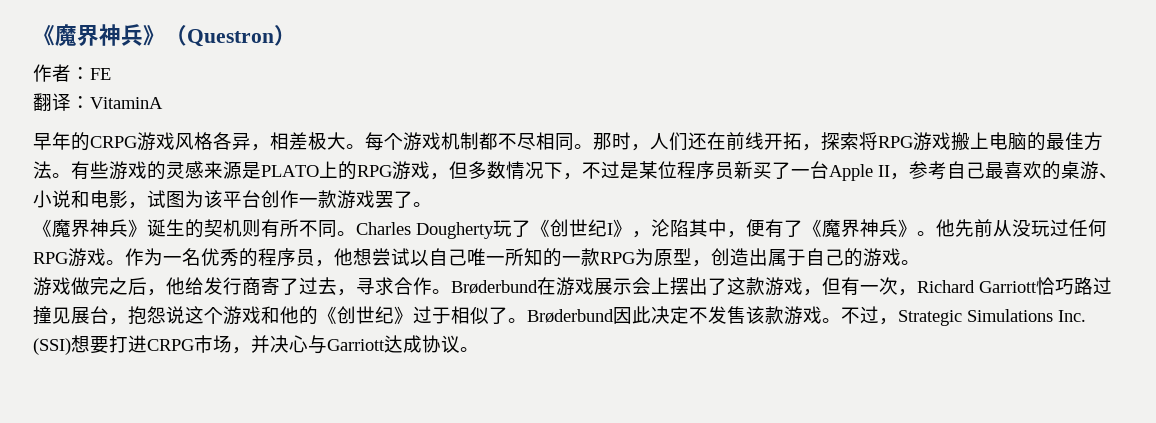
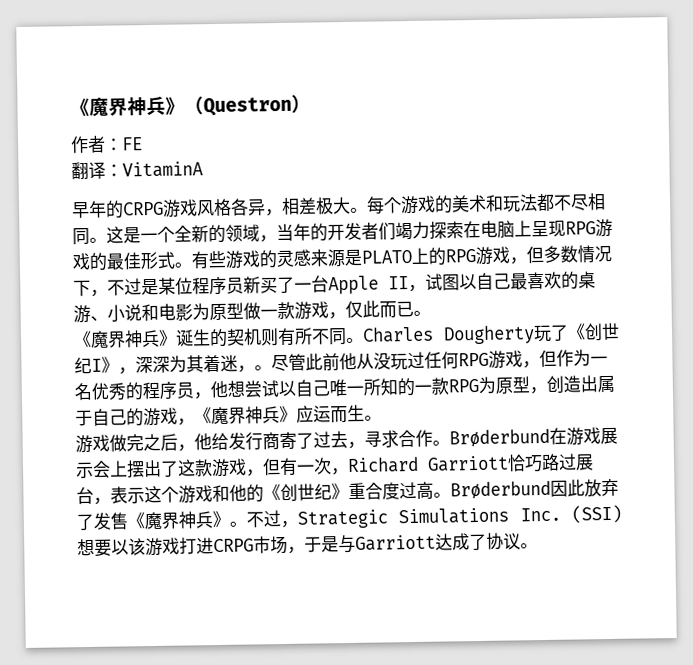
- 每个游戏机制都不尽相同。那时，人们还在前线开拓，探索将RPG游戏搬上电脑的最佳方法。
+ 每个游戏的美术和玩法都不尽相同。这是一个全新的领域，当年的开发者们竭力探索在电脑上呈现RPG游戏的最佳形式。
- 有些游戏的灵感来源是PLATO上的RPG游戏，但多数情况下，不过是某位程序员新买了一台Apple II，参考自己最喜欢的桌游、小说和电影，试图为该平台创作一款游戏罢了。
+ 有些游戏的灵感来源是PLATO上的RPG游戏，但多数情况下，不过是某位程序员新买了一台Apple II，试图以自己最喜欢的桌游、小说和电影为原型做一款游戏，仅此而已。
- Charles Dougherty玩了《创世纪I》，沦陷其中，便有了《魔界神兵》。他先前从没玩过任何RPG游戏。作为一名优秀的程序员，他想尝试以自己唯一所知的一款RPG为原型，创造出属于自己的游戏。
+ Charles Dougherty玩了《创世纪I》，深深为其着迷，。尽管此前他从没玩过任何RPG游戏，但作为一名优秀的程序员，他想尝试以自己唯一所知的一款RPG为原型，创造出属于自己的游戏，《魔界神兵》应运而生。
- Brøderbund在游戏展示会上摆出了这款游戏，但有一次，Richard Garriott恰巧路过撞见展台，抱怨说这个游戏和他的《创世纪》过于相似了。Brøderbund因此决定不发售该款游戏。
+ Brøderbund在游戏展示会上摆出了这款游戏，但有一次，Richard Garriott恰巧路过展台，表示这个游戏和他的《创世纪》重合度过高。Brøderbund因此放弃了发售《魔界神兵》。
- 不过，Strategic Simulations Inc. (SSI)想要打进CRPG市场，并决心与Garriott达成协议。
+ 不过，Strategic Simulations Inc. (SSI)想要以该游戏打进CRPG市场，于是与Garriott达成了协议。

